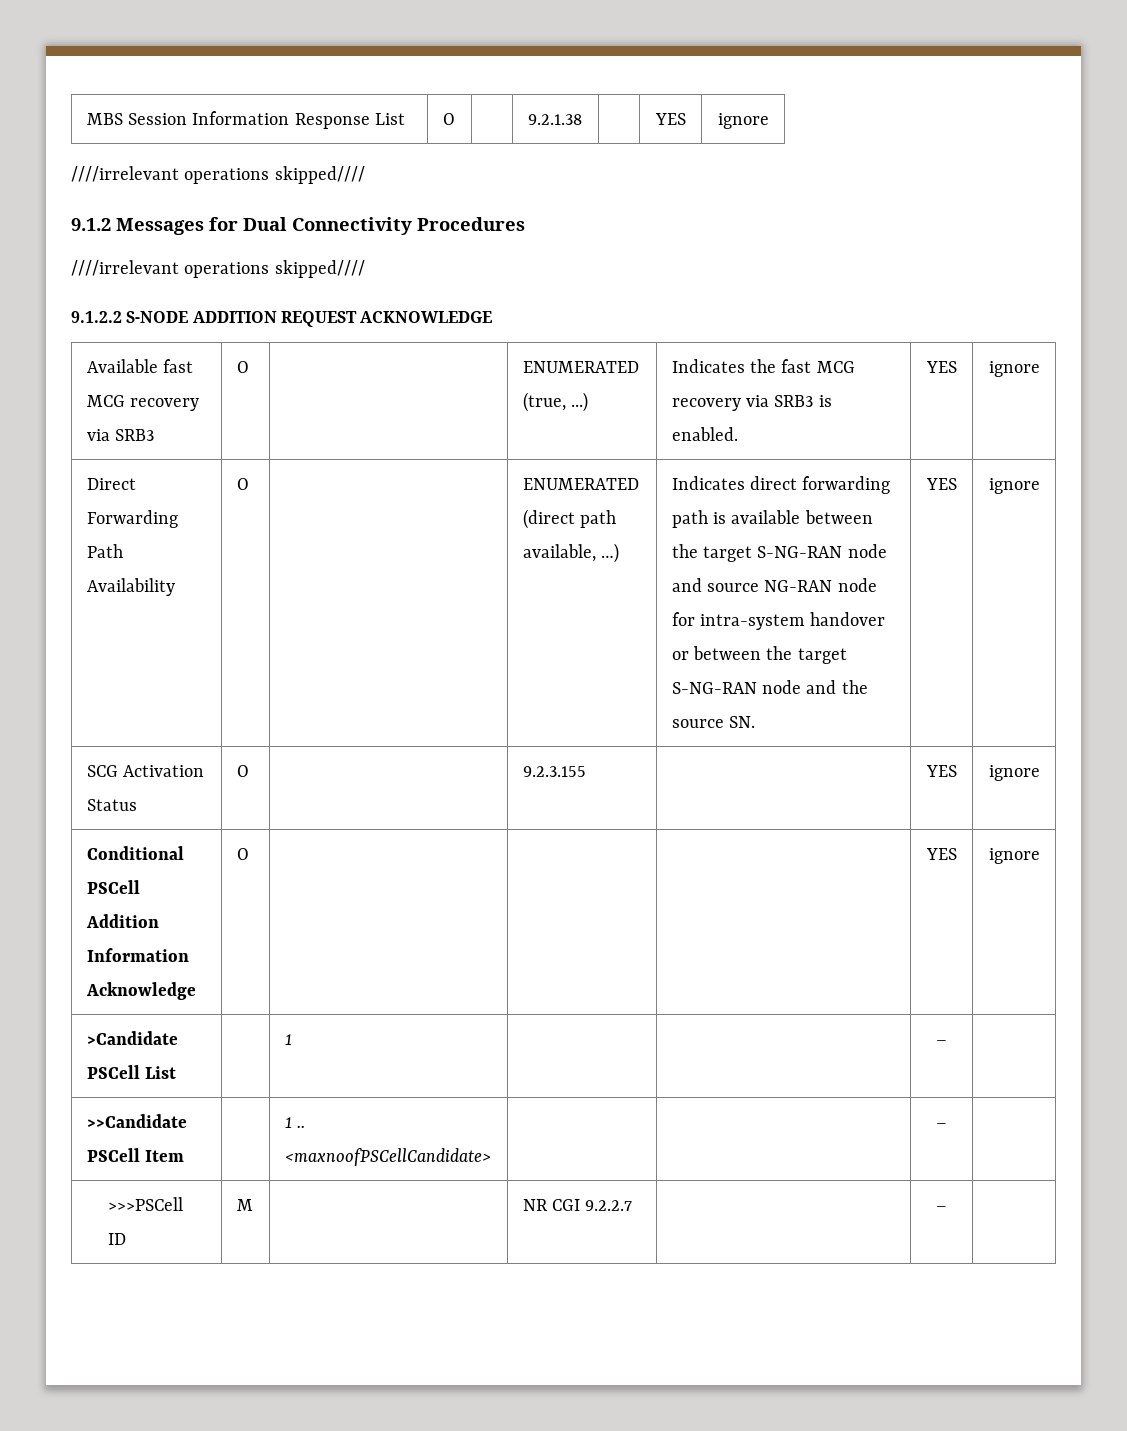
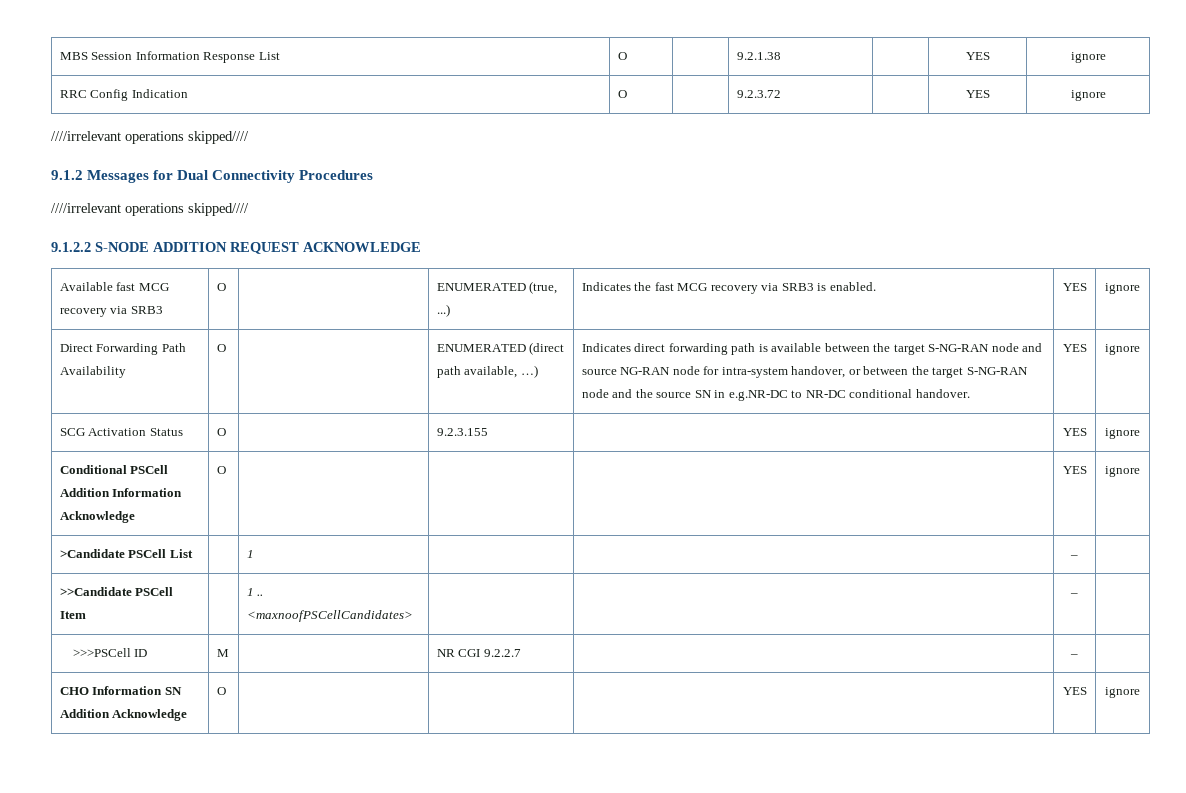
+ RRC Config Indication | O | | 9.2.3.72 | | YES | ignore
- Indicates direct forwarding path is available between the target S-NG-RAN node and source NG-RAN node for intra-system handover or between the target S-NG-RAN node and the source SN.
+ Indicates direct forwarding path is available between the target S-NG-RAN node and source NG-RAN node for intra-system handover, or between the target S-NG-RAN node and the source SN in e.g.NR-DC to NR-DC conditional handover.
- >>Candidate PSCell Item | | 1 .. <maxnoofPSCellCandidate> | | | – |
+ >>Candidate PSCell Item | | 1 .. <maxnoofPSCellCandidates> | | | – |
+ CHO Information SN Addition Acknowledge | O | | | | YES | ignore

